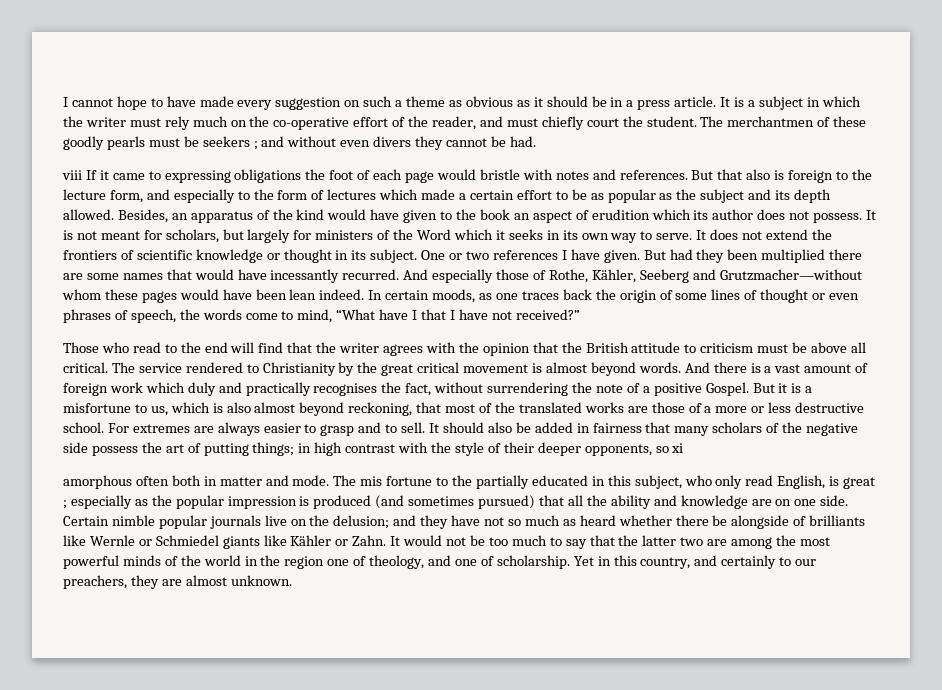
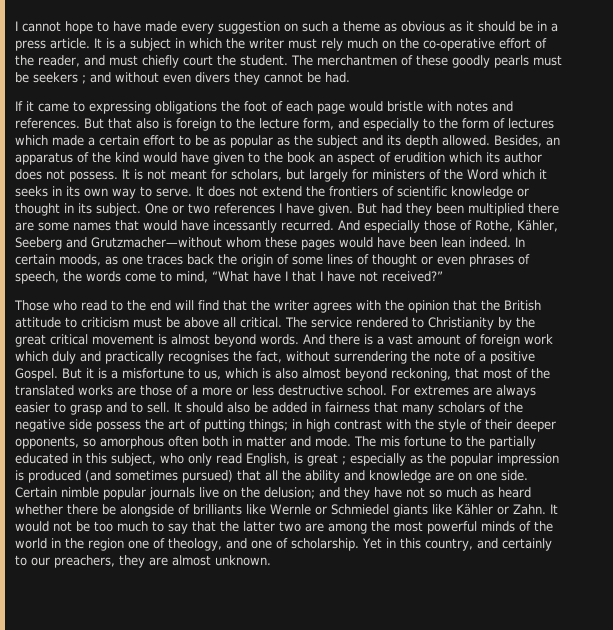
- viii If it came to expressing obligations the foot of each page would bristle with notes and references.
+ If it came to expressing obligations the foot of each page would bristle with notes and references.
- It should also be added in fairness that many scholars of the negative side possess the art of putting things; in high contrast with the style of their deeper opponents, so xi
- amorphous often both in matter and mode.
+ It should also be added in fairness that many scholars of the negative side possess the art of putting things; in high contrast with the style of their deeper opponents, so amorphous often both in matter and mode.

